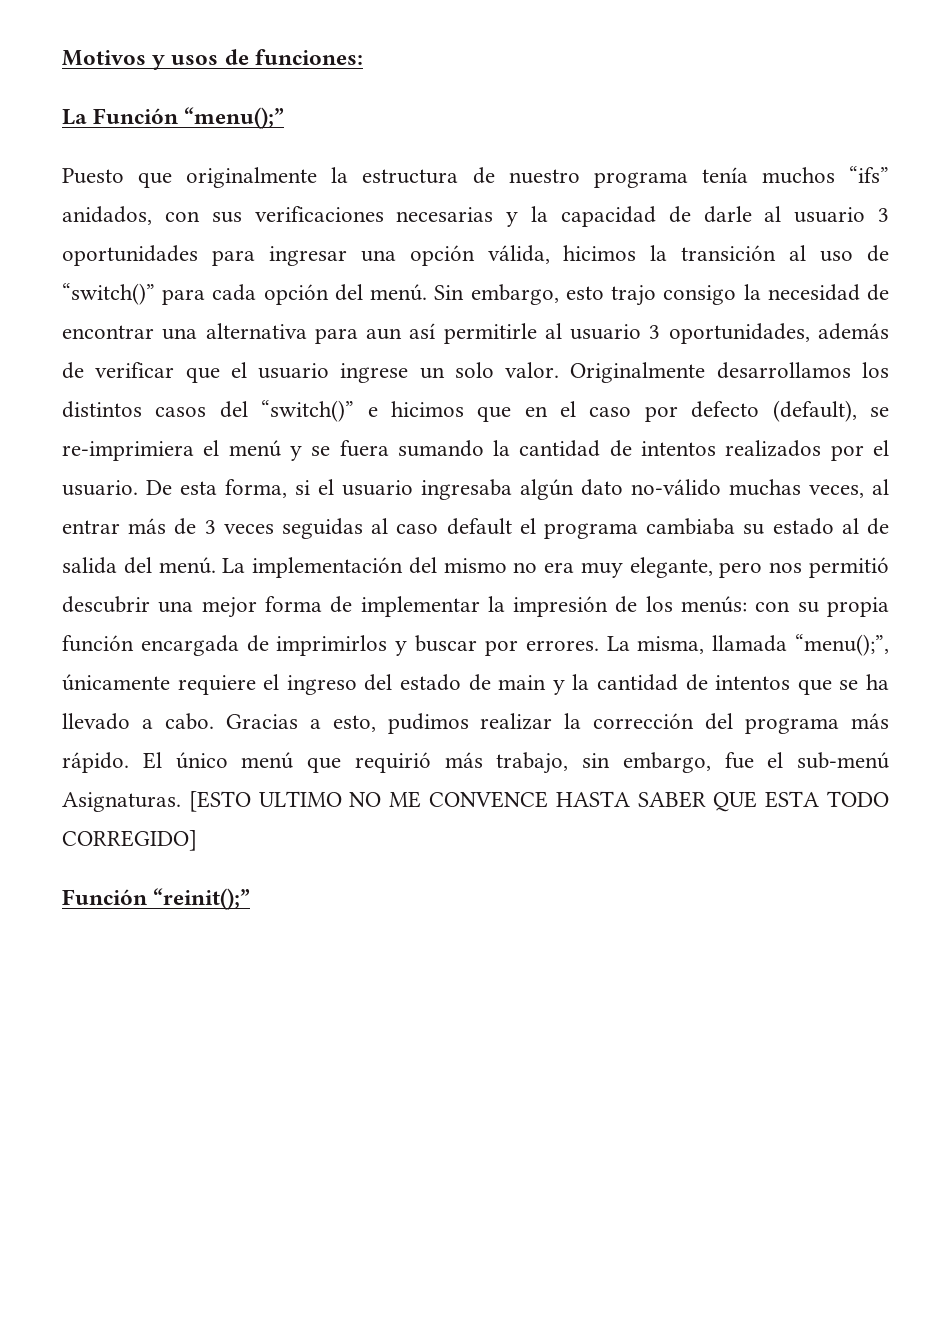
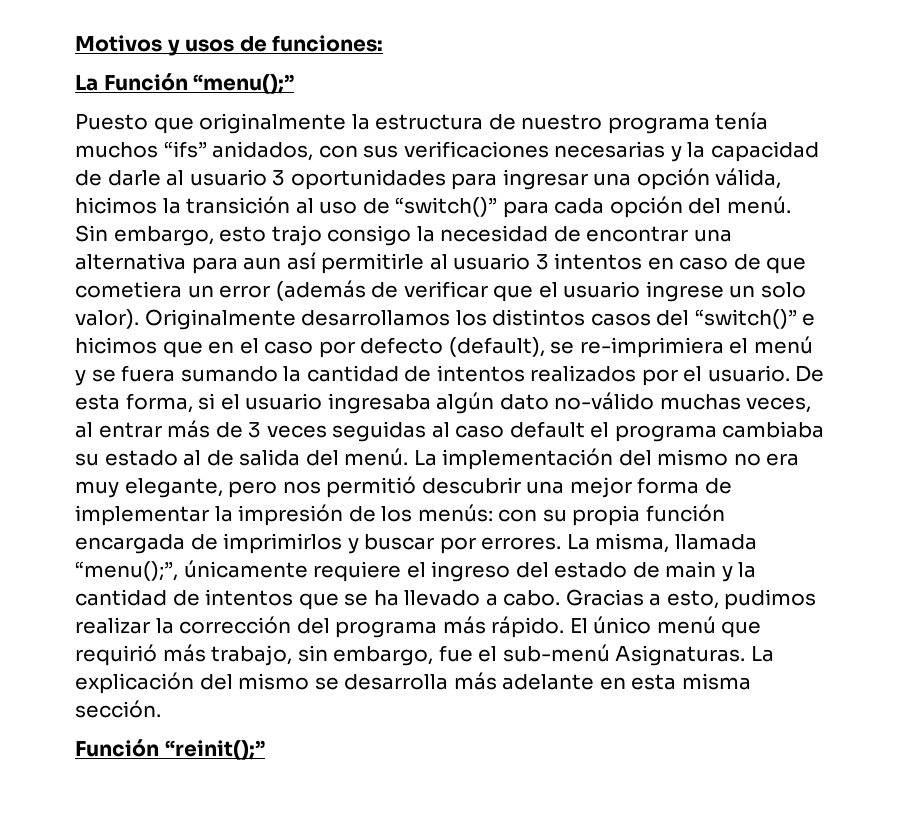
- Sin embargo, esto trajo consigo la necesidad de encontrar una alternativa para aun así permitirle al usuario 3 oportunidades, además de verificar que el usuario ingrese un solo valor.
+ Sin embargo, esto trajo consigo la necesidad de encontrar una alternativa para aun así permitirle al usuario 3 intentos en caso de que cometiera un error (además de verificar que el usuario ingrese un solo valor).
- [ESTO ULTIMO NO ME CONVENCE HASTA SABER QUE ESTA TODO CORREGIDO]
+ La explicación del mismo se desarrolla más adelante en esta misma sección.

